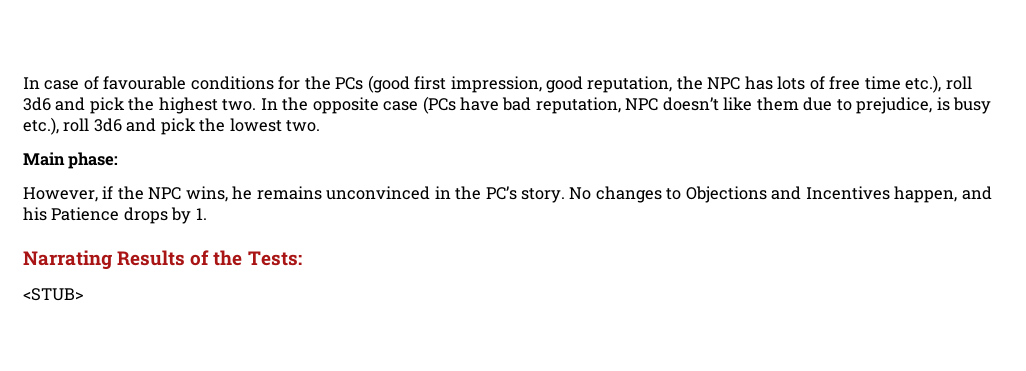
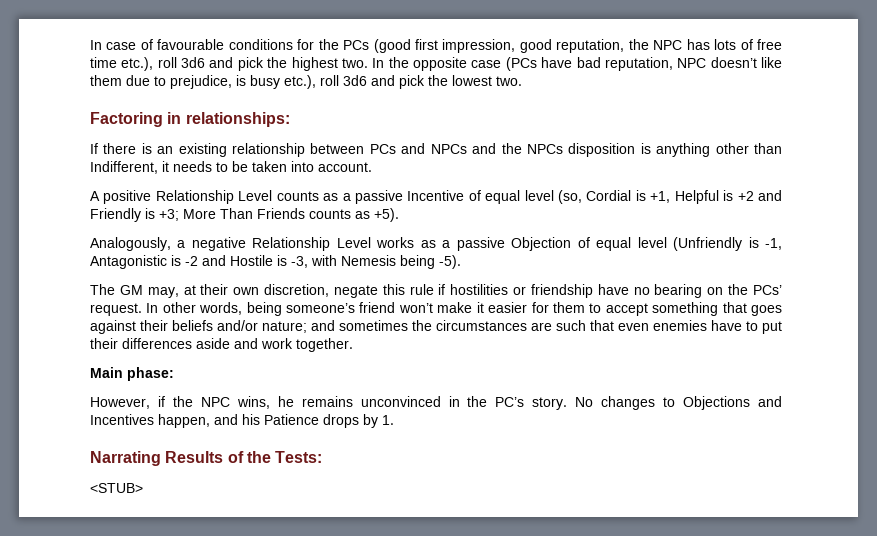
+ Factoring in relationships:
+ If there is an existing relationship between PCs and NPCs and the NPCs disposition is anything other than Indifferent, it needs to be taken into account.
+ A positive Relationship Level counts as a passive Incentive of equal level (so, Cordial is +1, Helpful is +2 and Friendly is +3; More Than Friends counts as +5).
+ Analogously, a negative Relationship Level works as a passive Objection of equal level (Unfriendly is -1, Antagonistic is -2 and Hostile is -3, with Nemesis being -5).
+ The GM may, at their own discretion, negate this rule if hostilities or friendship have no bearing on the PCs’ request. In other words, being someone’s friend won’t make it easier for them to accept something that goes against their beliefs and/or nature; and sometimes the circumstances are such that even enemies have to put their differences aside and work together.

